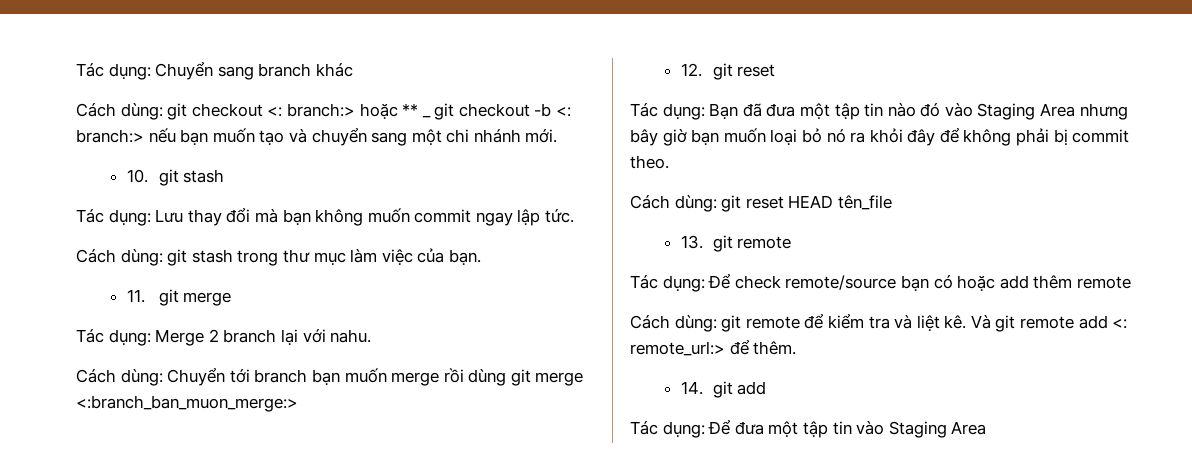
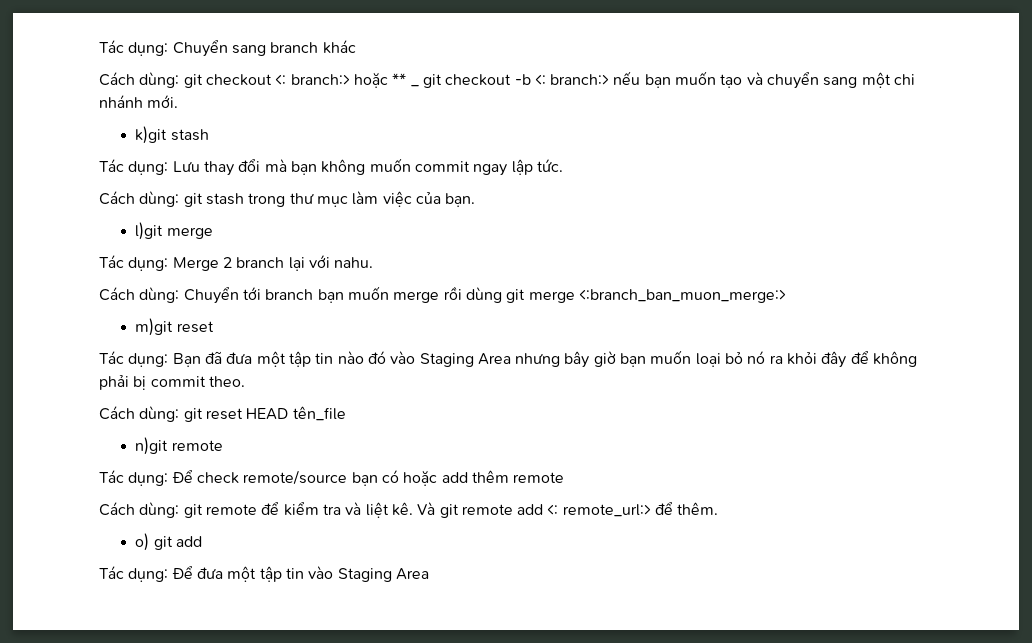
- 10. git stash
+ k)git stash
- 11. git merge
+ l)git merge
- 12. git reset
+ m)git reset
- 13. git remote
+ n)git remote
- 14. git add
+ o) git add

